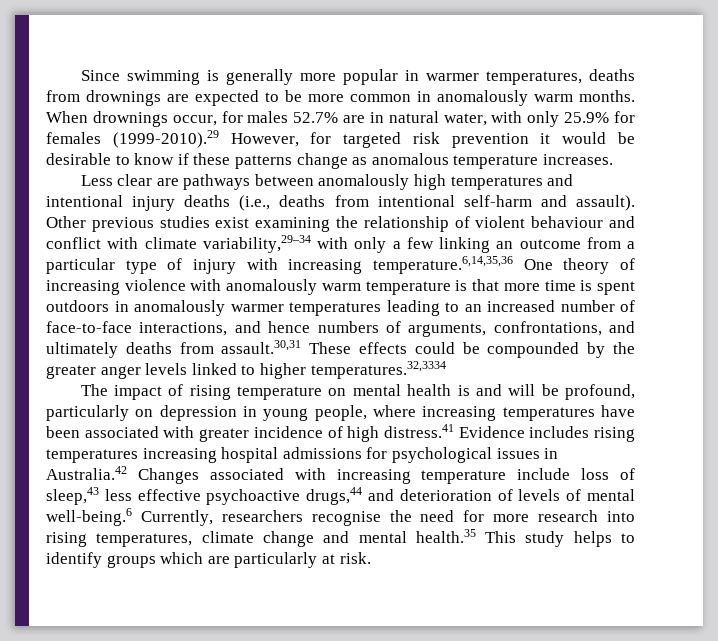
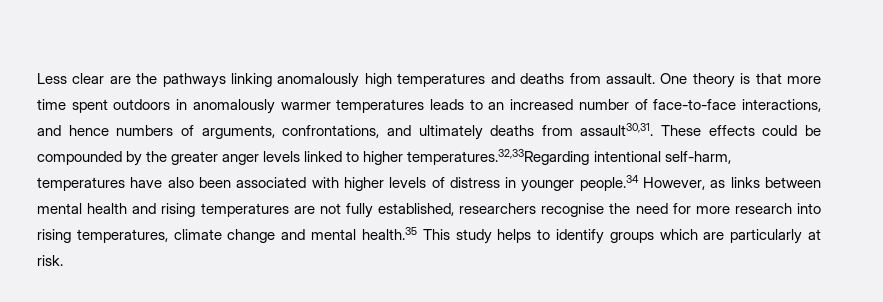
- Since swimming is generally more popular in warmer temperatures, deaths from drownings are expected to be more common in anomalously warm months. When drownings occur, for males 52.7% are in natural water, with only 25.9% for females (1999-2010).29 However, for targeted risk prevention it would be desirable to know if these patterns change as anomalous temperature increases.
- Less clear are pathways between anomalously high temperatures and intentional injury deaths (i.e., deaths from intentional self-harm and assault). Other previous studies exist examining the relationship of violent behaviour and conflict with climate variability,29–34 with only a few linking an outcome from a particular type of injury with increasing temperature.6,14,35,36 One theory of increasing violence with anomalously warm temperature is that more time is spent outdoors in anomalously warmer temperatures leading to an increased number of face-to-face interactions, and hence numbers of arguments, confrontations, and ultimately deaths from assault.30,31 These effects could be compounded by the greater anger levels linked to higher temperatures.32,3334
- The impact of rising temperature on mental health is and will be profound, particularly on depression in young people, where increasing temperatures have been associated with greater incidence of high distress.41 Evidence includes rising temperatures increasing hospital admissions for psychological issues in Australia.42 Changes associated with increasing temperature include loss of sleep,43 less effective psychoactive drugs,44 and deterioration of levels of mental well-being.6 Currently, researchers recognise the need for more research into rising temperatures, climate change and mental health.35 This study helps to identify groups which are particularly at risk.
+ Less clear are the pathways linking anomalously high temperatures and deaths from assault. One theory is that more time spent outdoors in anomalously warmer temperatures leads to an increased number of face-to-face interactions, and hence numbers of arguments, confrontations, and ultimately deaths from assault30,31. These effects could be compounded by the greater anger levels linked to higher temperatures.32,33Regarding intentional self-harm, temperatures have also been associated with higher levels of distress in younger people.34 However, as links between mental health and rising temperatures are not fully established, researchers recognise the need for more research into rising temperatures, climate change and mental health.35 This study helps to identify groups which are particularly at risk.

